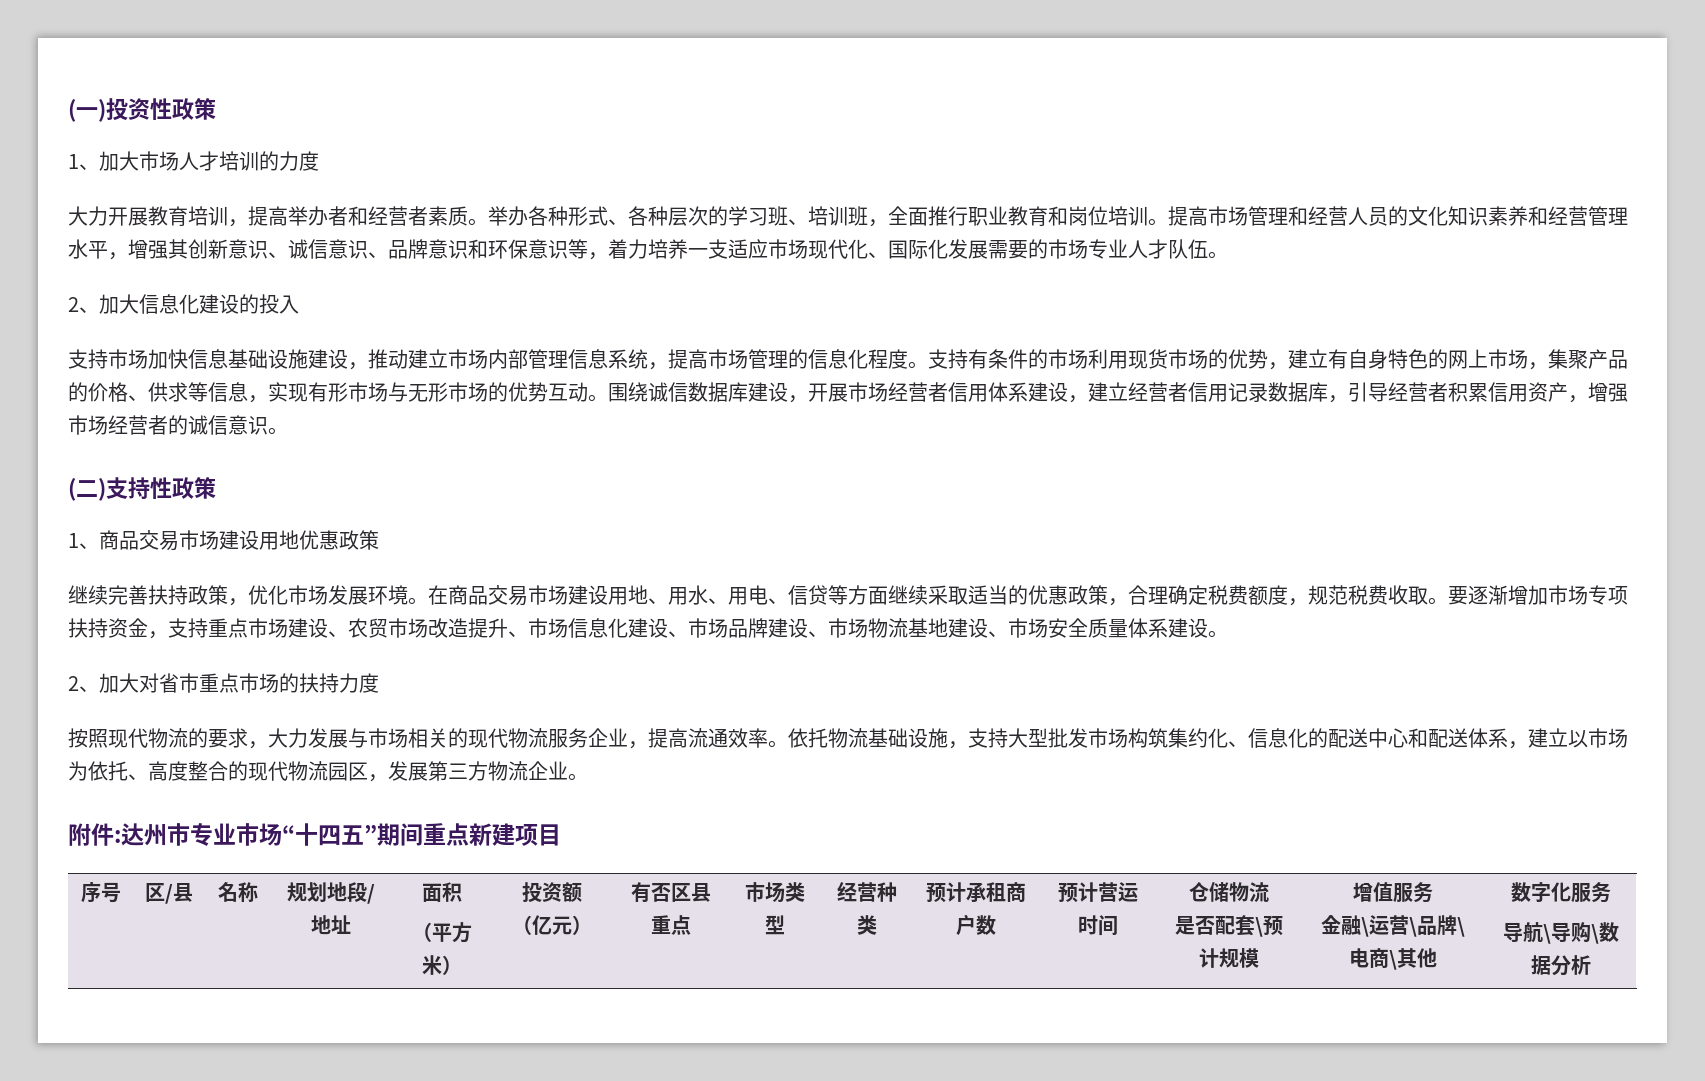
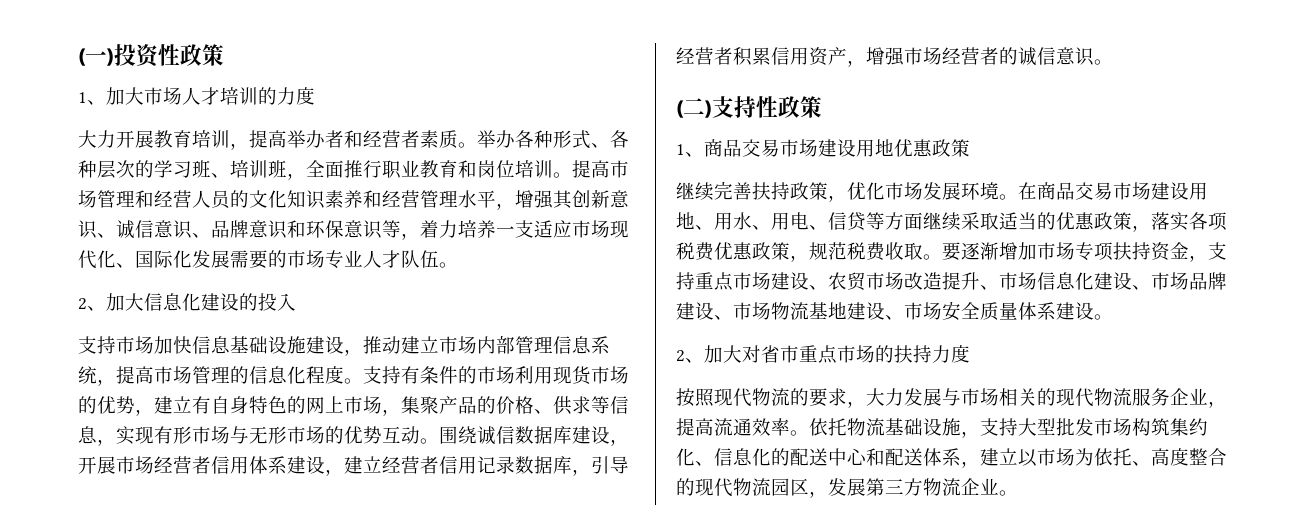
- 在商品交易市场建设用地、用水、用电、信贷等方面继续采取适当的优惠政策，合理确定税费额度，规范税费收取。
+ 在商品交易市场建设用地、用水、用电、信贷等方面继续采取适当的优惠政策，落实各项税费优惠政策，规范税费收取。
- 附件:达州市专业市场“十四五”期间重点新建项目
- 序号 | 区/县 | 名称 | 规划地段/地址 | 面积
- （平方米） | 投资额（亿元） | 有否区县重点 | 市场类型 | 经营种类 | 预计承租商户数 | 预计营运时间 | 仓储物流
- 是否配套\预计规模 | 增值服务
- 金融\运营\品牌\电商\其他 | 数字化服务
- 导航\导购\数据分析

